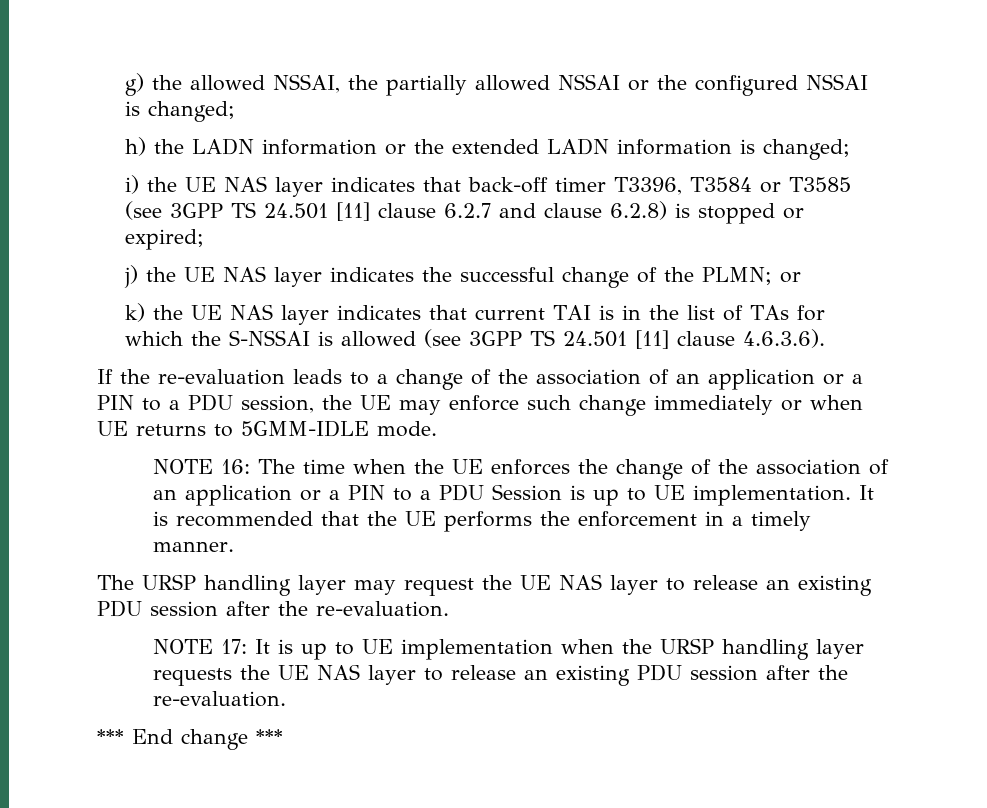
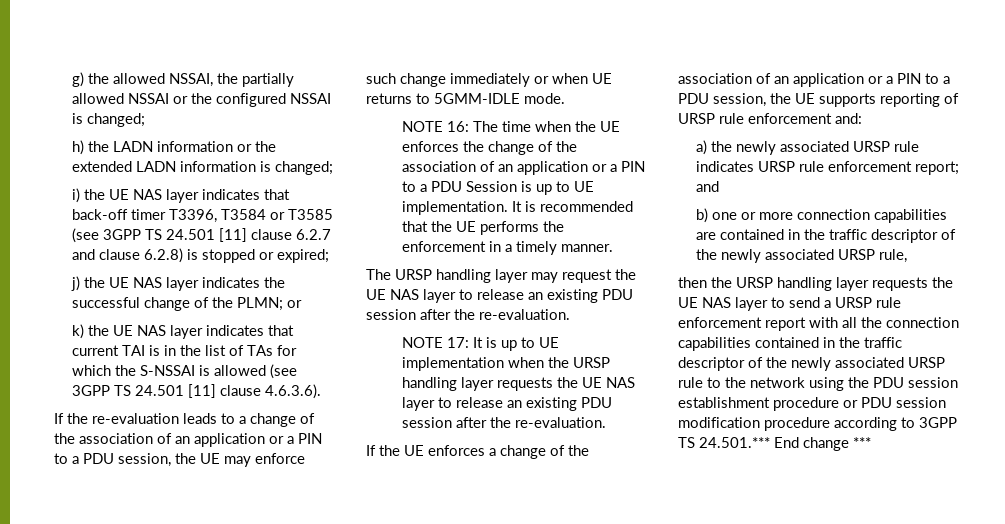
- *** End change ***
+ If the UE enforces a change of the association of an application or a PIN to a PDU session, the UE supports reporting of URSP rule enforcement and:
+ a) the newly associated URSP rule indicates URSP rule enforcement report; and
+ b) one or more connection capabilities are contained in the traffic descriptor of the newly associated URSP rule,
+ then the URSP handling layer requests the UE NAS layer to send a URSP rule enforcement report with all the connection capabilities contained in the traffic descriptor of the newly associated URSP rule to the network using the PDU session establishment procedure or PDU session modification procedure according to 3GPP TS 24.501.*** End change ***

